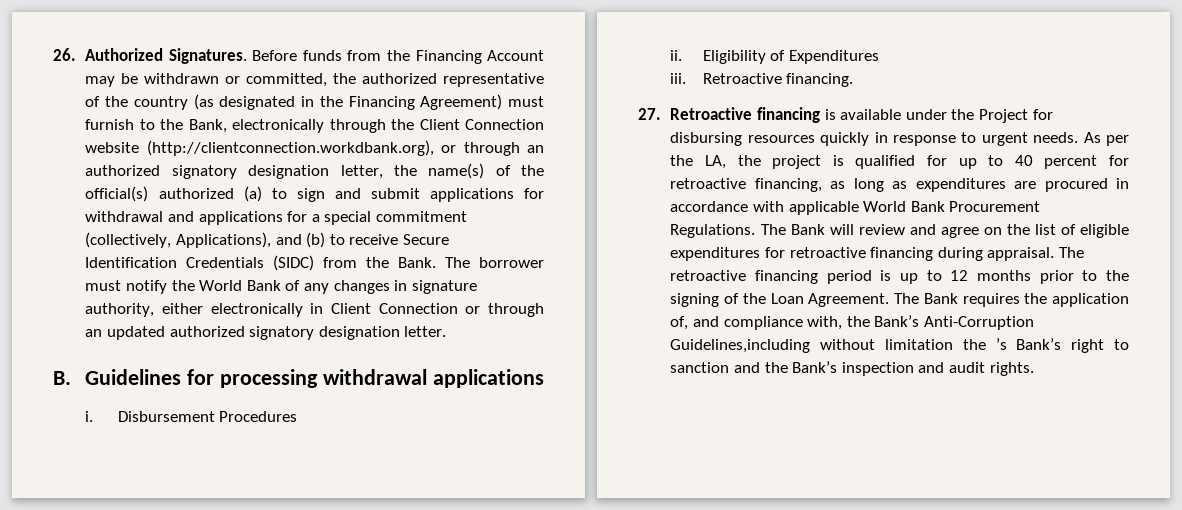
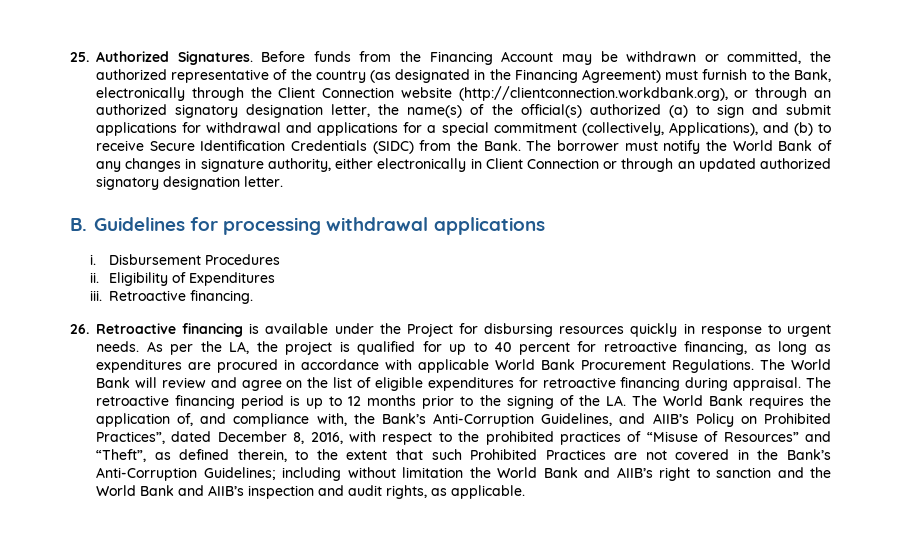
- 26. Authorized Signatures.
+ 25. Authorized Signatures.
- 27. Retroactive financing is available under the Project for disbursing resources quickly in response to urgent needs.
+ 26. Retroactive financing is available under the Project for disbursing resources quickly in response to urgent needs.
- The Bank will review and agree on the list of eligible expenditures for retroactive financing during appraisal.
+ The World Bank will review and agree on the list of eligible expenditures for retroactive financing during appraisal.
- The retroactive financing period is up to 12 months prior to the signing of the Loan Agreement. The Bank requires the application of, and compliance with, the Bank’s Anti-Corruption Guidelines,including without limitation the ’s Bank’s right to sanction and the Bank’s inspection and audit rights.
+ The retroactive financing period is up to 12 months prior to the signing of the LA. The World Bank requires the application of, and compliance with, the Bank’s Anti-Corruption Guidelines, and AIIB’s Policy on Prohibited Practices”, dated December 8, 2016, with respect to the prohibited practices of “Misuse of Resources” and “Theft”, as defined therein, to the extent that such Prohibited Practices are not covered in the Bank’s Anti-Corruption Guidelines; including without limitation the World Bank and AIIB’s right to sanction and the World Bank and AIIB’s inspection and audit rights, as applicable.

